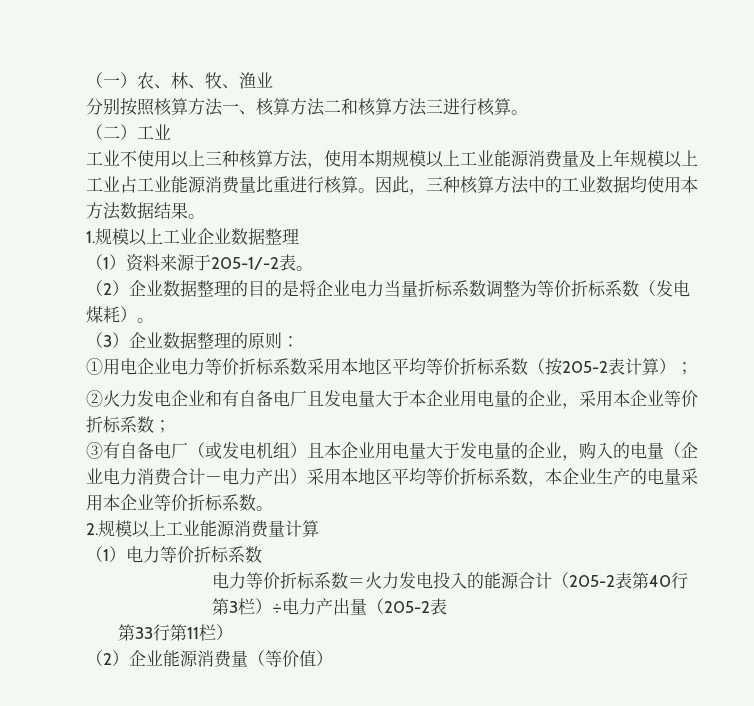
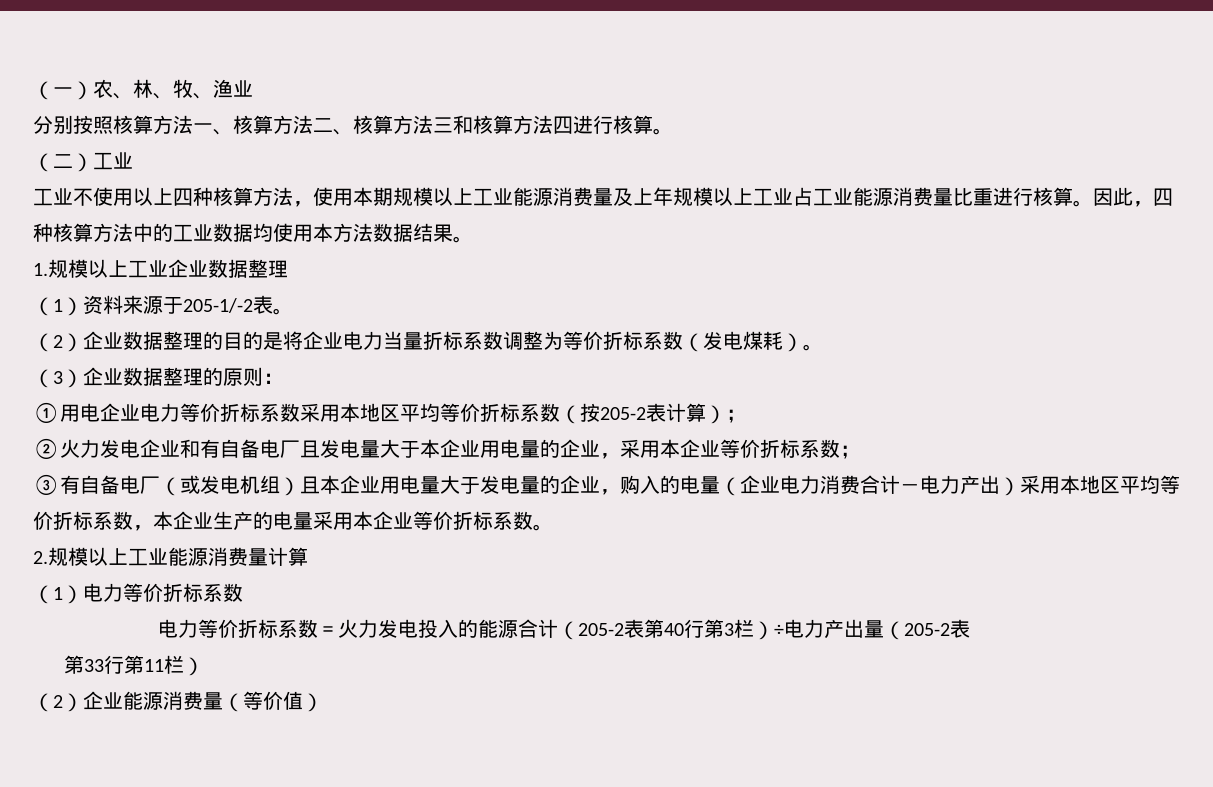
- 分别按照核算方法一、核算方法二和核算方法三进行核算。
+ 分别按照核算方法一、核算方法二、核算方法三和核算方法四进行核算。
- 工业不使用以上三种核算方法，使用本期规模以上工业能源消费量及上年规模以上工业占工业能源消费量比重进行核算。
+ 工业不使用以上四种核算方法，使用本期规模以上工业能源消费量及上年规模以上工业占工业能源消费量比重进行核算。
- 因此，三种核算方法中的工业数据均使用本方法数据结果。
+ 因此，四种核算方法中的工业数据均使用本方法数据结果。

